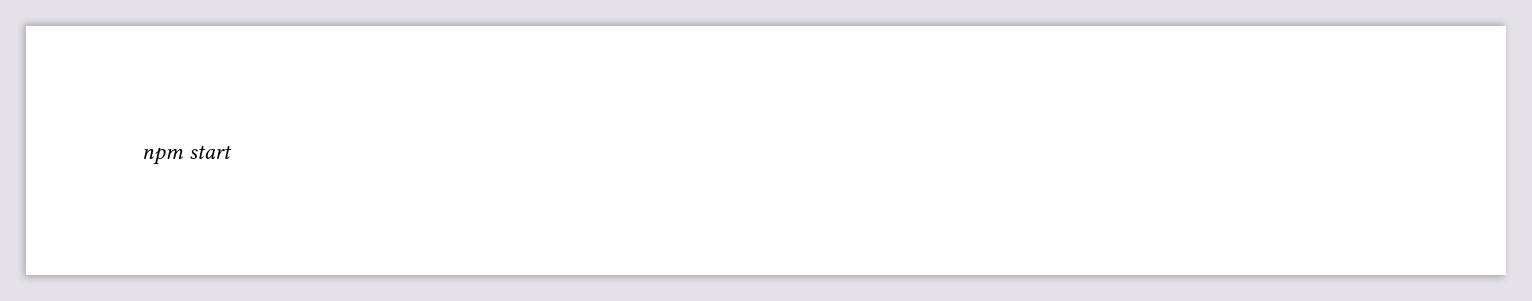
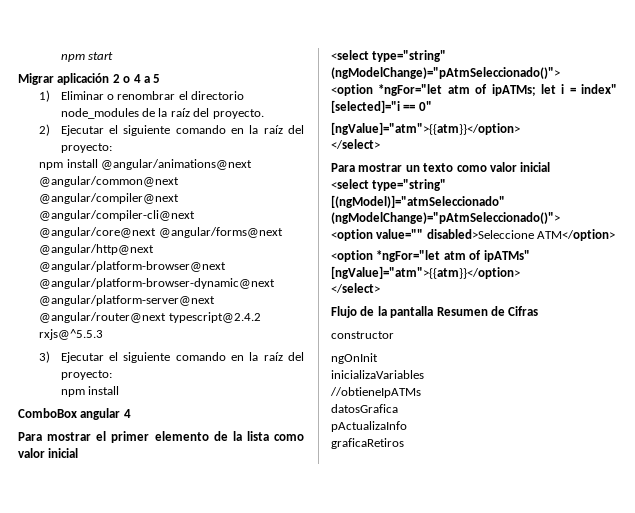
+ Migrar aplicación 2 o 4 a 5
+ 1) Eliminar o renombrar el directorio node_modules de la raíz del proyecto.
+ 2) Ejecutar el siguiente comando en la raíz del proyecto:
+ npm install @angular/animations@next @angular/common@next @angular/compiler@next @angular/compiler-cli@next @angular/core@next @angular/forms@next @angular/http@next @angular/platform-browser@next @angular/platform-browser-dynamic@next @angular/platform-server@next @angular/router@next typescript@2.4.2 rxjs@^5.5.3
+ 3) Ejecutar el siguiente comando en la raíz del proyecto:
+ npm install
+ ComboBox angular 4
+ Para mostrar el primer elemento de la lista como valor inicial
+ <select type="string" (ngModelChange)="pAtmSeleccionado()">
+ <option *ngFor="let atm of ipATMs; let i = index" [selected]="i == 0"
+ [ngValue]="atm">{{atm}}</option>
+ </select>
+ Para mostrar un texto como valor inicial
+ <select type="string" [(ngModel)]="atmSeleccionado" (ngModelChange)="pAtmSeleccionado()">
+ <option value="" disabled>Seleccione ATM</option>
+ <option *ngFor="let atm of ipATMs" [ngValue]="atm">{{atm}}</option>
+ </select>
+ Flujo de la pantalla Resumen de Cifras
+ constructor
+ ngOnInit
+ inicializaVariables
+ //obtieneIpATMs
+ datosGrafica
+ pActualizaInfo
+ graficaRetiros

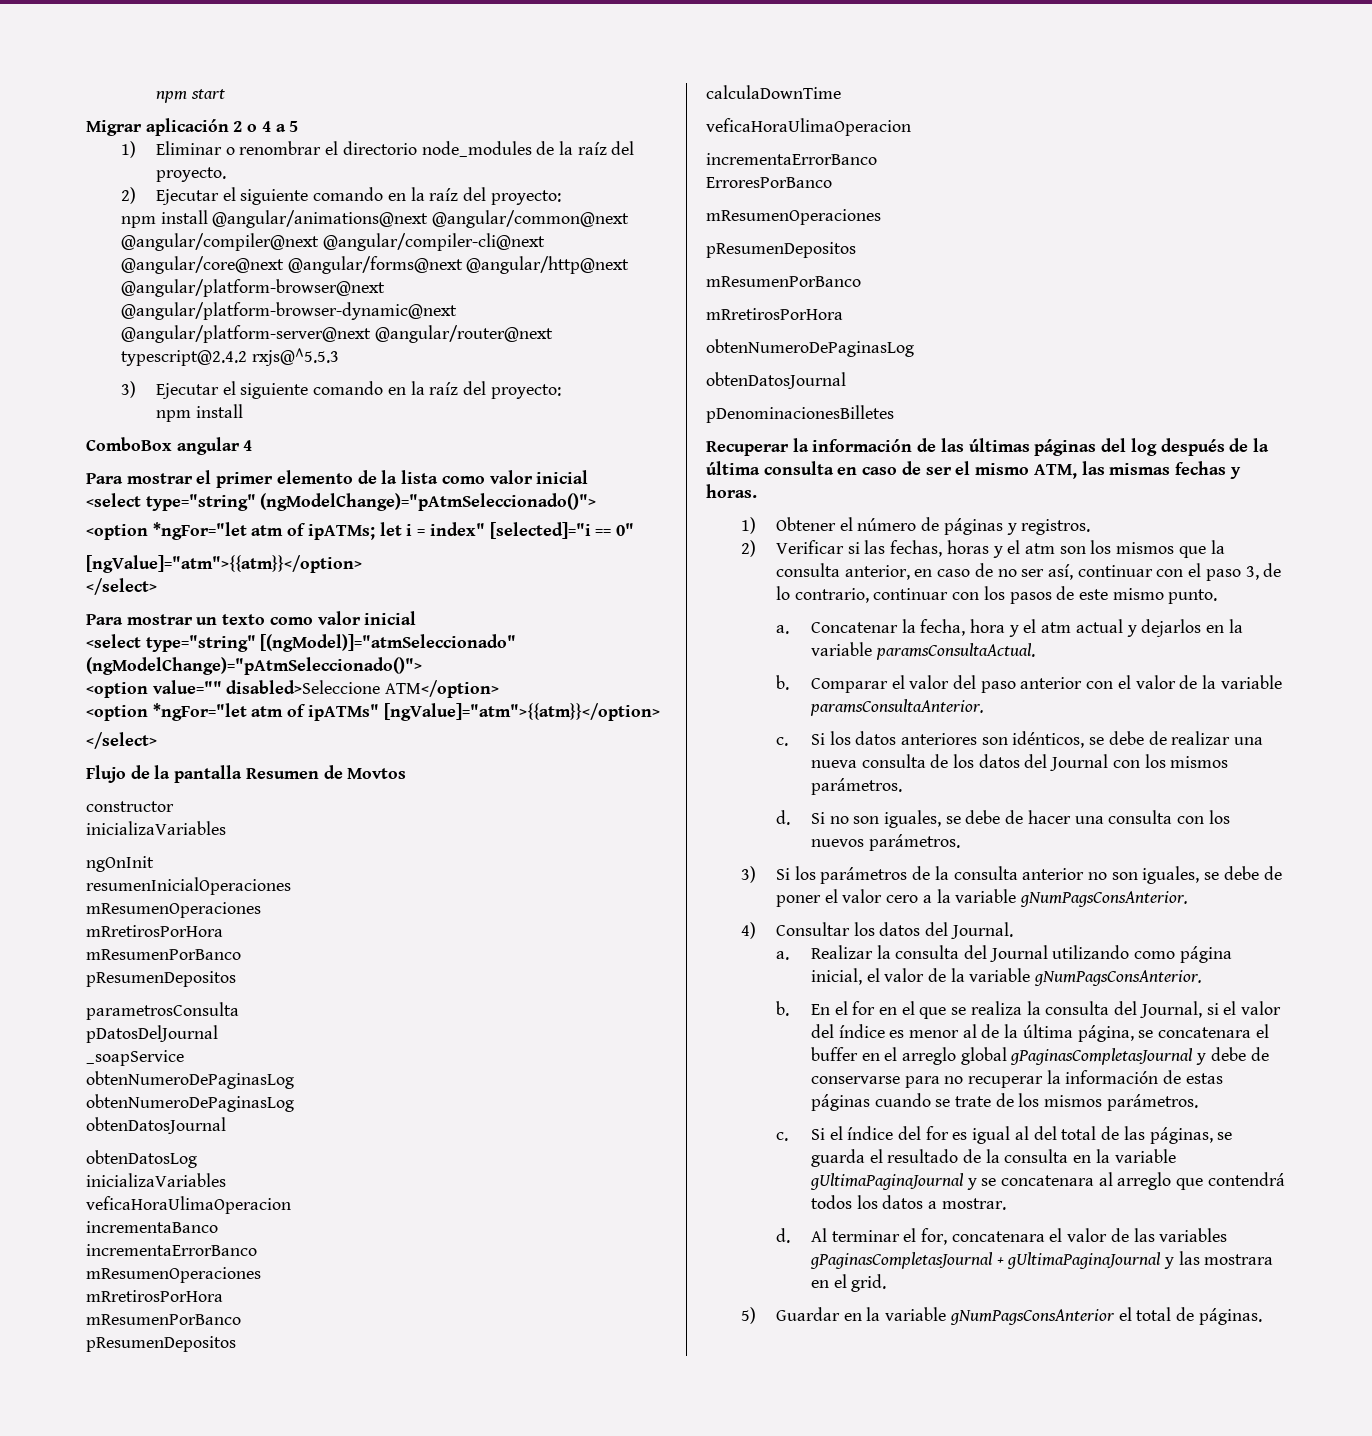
- Flujo de la pantalla Resumen de Cifras
+ Flujo de la pantalla Resumen de Movtos
  constructor
+ inicializaVariables
+ resumenInicialOperaciones
+ mResumenOperaciones
+ mRretirosPorHora
+ mResumenPorBanco
+ pResumenDepositos
+ parametrosConsulta
+ pDatosDelJournal
+ _soapService
+ obtenNumeroDePaginasLog
+ obtenNumeroDePaginasLog
+ obtenDatosJournal
+ obtenDatosLog
  inicializaVariables
- //obtieneIpATMs
- datosGrafica
- pActualizaInfo
- graficaRetiros
+ veficaHoraUlimaOperacion
+ incrementaBanco
+ incrementaErrorBanco
+ mResumenOperaciones
+ mRretirosPorHora
+ mResumenPorBanco
+ pResumenDepositos
+ calculaDownTime
+ veficaHoraUlimaOperacion
+ incrementaErrorBanco
+ ErroresPorBanco
+ mResumenOperaciones
+ pResumenDepositos
+ mResumenPorBanco
+ mRretirosPorHora
+ obtenNumeroDePaginasLog
+ obtenDatosJournal
+ pDenominacionesBilletes
+ Recuperar la información de las últimas páginas del log después de la última consulta en caso de ser el mismo ATM, las mismas fechas y horas.
+ 1) Obtener el número de páginas y registros.
+ 2) Verificar si las fechas, horas y el atm son los mismos que la consulta anterior, en caso de no ser así, continuar con el paso 3, de lo contrario, continuar con los pasos de este mismo punto.
+ a. Concatenar la fecha, hora y el atm actual y dejarlos en la variable paramsConsultaActual.
+ b. Comparar el valor del paso anterior con el valor de la variable paramsConsultaAnterior.
+ c. Si los datos anteriores son idénticos, se debe de realizar una nueva consulta de los datos del Journal con los mismos parámetros.
+ d. Si no son iguales, se debe de hacer una consulta con los nuevos parámetros.
+ 3) Si los parámetros de la consulta anterior no son iguales, se debe de poner el valor cero a la variable gNumPagsConsAnterior.
+ 4) Consultar los datos del Journal.
+ a. Realizar la consulta del Journal utilizando como página inicial, el valor de la variable gNumPagsConsAnterior.
+ b. En el for en el que se realiza la consulta del Journal, si el valor del índice es menor al de la última página, se concatenara el buffer en el arreglo global gPaginasCompletasJournal y debe de conservarse para no recuperar la información de estas páginas cuando se trate de los mismos parámetros.
+ c. Si el índice del for es igual al del total de las páginas, se guarda el resultado de la consulta en la variable gUltimaPaginaJournal y se concatenara al arreglo que contendrá todos los datos a mostrar.
+ d. Al terminar el for, concatenara el valor de las variables gPaginasCompletasJournal + gUltimaPaginaJournal y las mostrara en el grid.
+ 5) Guardar en la variable gNumPagsConsAnterior el total de páginas.

